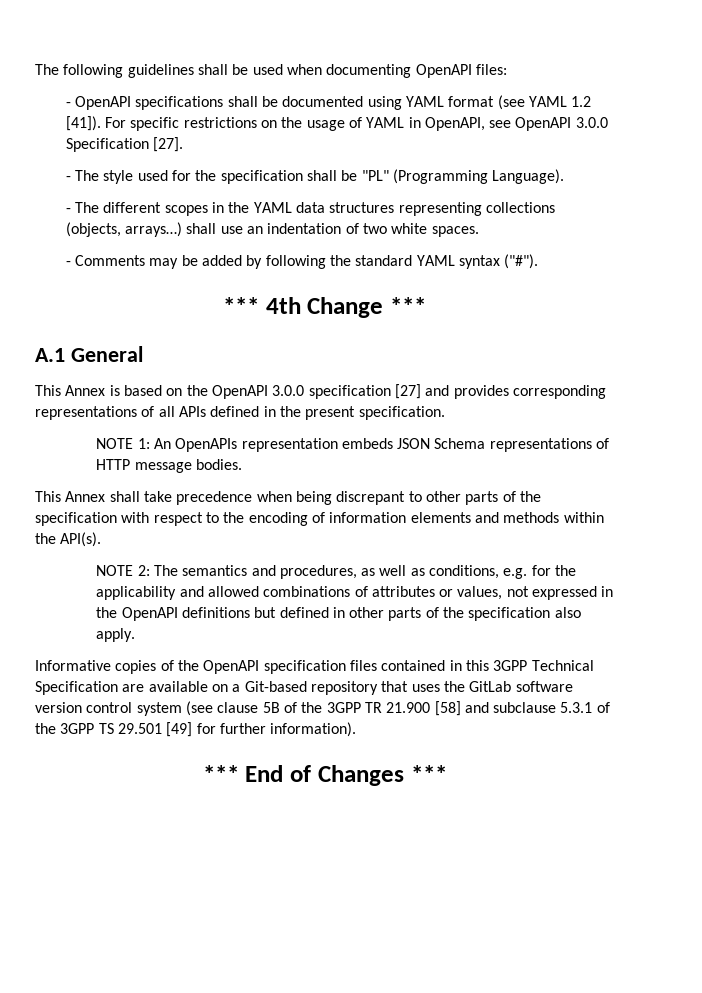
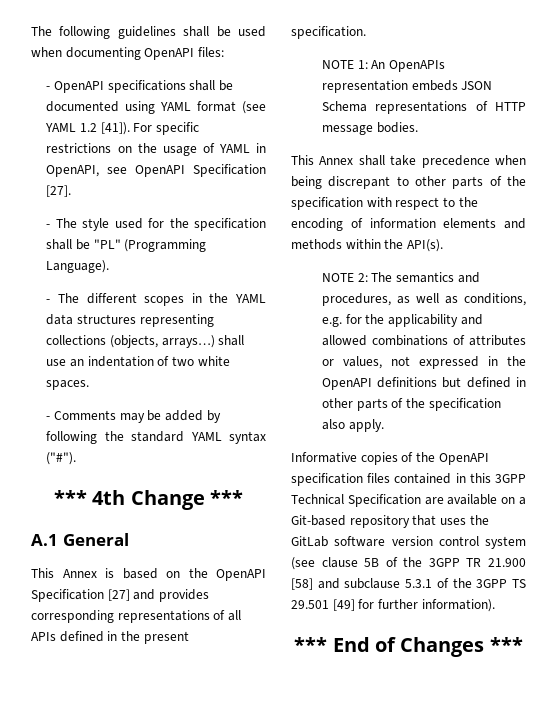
- For specific restrictions on the usage of YAML in OpenAPI, see OpenAPI 3.0.0 Specification [27].
+ For specific restrictions on the usage of YAML in OpenAPI, see OpenAPI Specification [27].
- This Annex is based on the OpenAPI 3.0.0 specification [27] and provides corresponding representations of all APIs defined in the present specification.
+ This Annex is based on the OpenAPI Specification [27] and provides corresponding representations of all APIs defined in the present specification.

